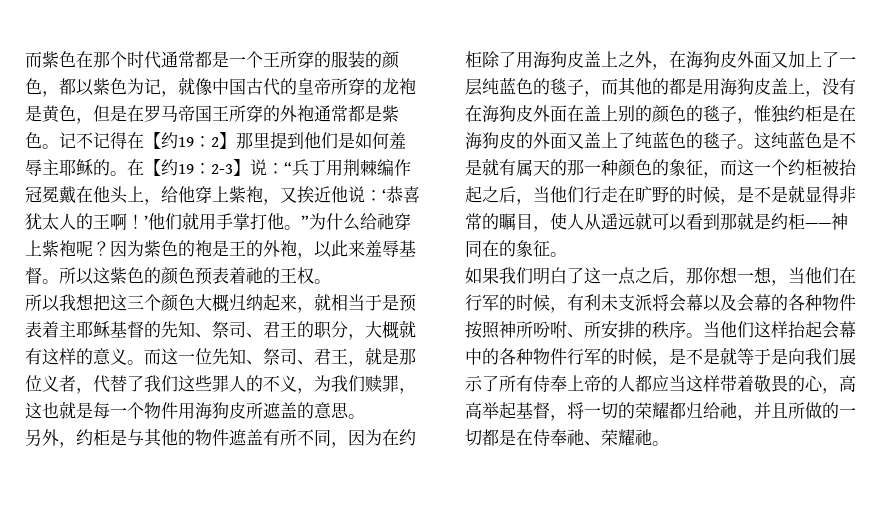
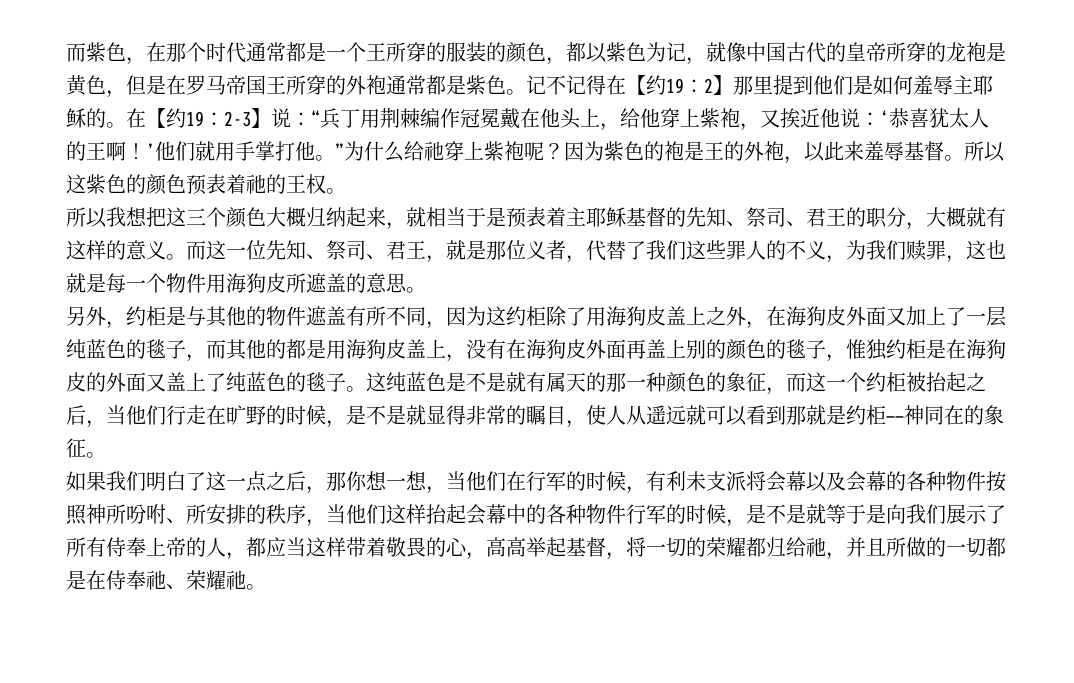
- 而紫色在那个时代通常都是一个王所穿的服装的颜色，都以紫色为记，就像中国古代的皇帝所穿的龙袍是黄色，但是在罗马帝国王所穿的外袍通常都是紫色。
+ 而紫色，在那个时代通常都是一个王所穿的服装的颜色，都以紫色为记，就像中国古代的皇帝所穿的龙袍是黄色，但是在罗马帝国王所穿的外袍通常都是紫色。
- 另外，约柜是与其他的物件遮盖有所不同，因为在约柜除了用海狗皮盖上之外，在海狗皮外面又加上了一层纯蓝色的毯子，而其他的都是用海狗皮盖上，没有在海狗皮外面在盖上别的颜色的毯子，惟独约柜是在海狗皮的外面又盖上了纯蓝色的毯子。
+ 另外，约柜是与其他的物件遮盖有所不同，因为这约柜除了用海狗皮盖上之外，在海狗皮外面又加上了一层纯蓝色的毯子，而其他的都是用海狗皮盖上，没有在海狗皮外面再盖上别的颜色的毯子，惟独约柜是在海狗皮的外面又盖上了纯蓝色的毯子。
- 如果我们明白了这一点之后，那你想一想，当他们在行军的时候，有利未支派将会幕以及会幕的各种物件按照神所吩咐、所安排的秩序。当他们这样抬起会幕中的各种物件行军的时候，是不是就等于是向我们展示了所有侍奉上帝的人都应当这样带着敬畏的心，高高举起基督，将一切的荣耀都归给祂，并且所做的一切都是在侍奉祂、荣耀祂。
+ 如果我们明白了这一点之后，那你想一想，当他们在行军的时候，有利未支派将会幕以及会幕的各种物件按照神所吩咐、所安排的秩序，当他们这样抬起会幕中的各种物件行军的时候，是不是就等于是向我们展示了所有侍奉上帝的人，都应当这样带着敬畏的心，高高举起基督，将一切的荣耀都归给祂，并且所做的一切都是在侍奉祂、荣耀祂。

